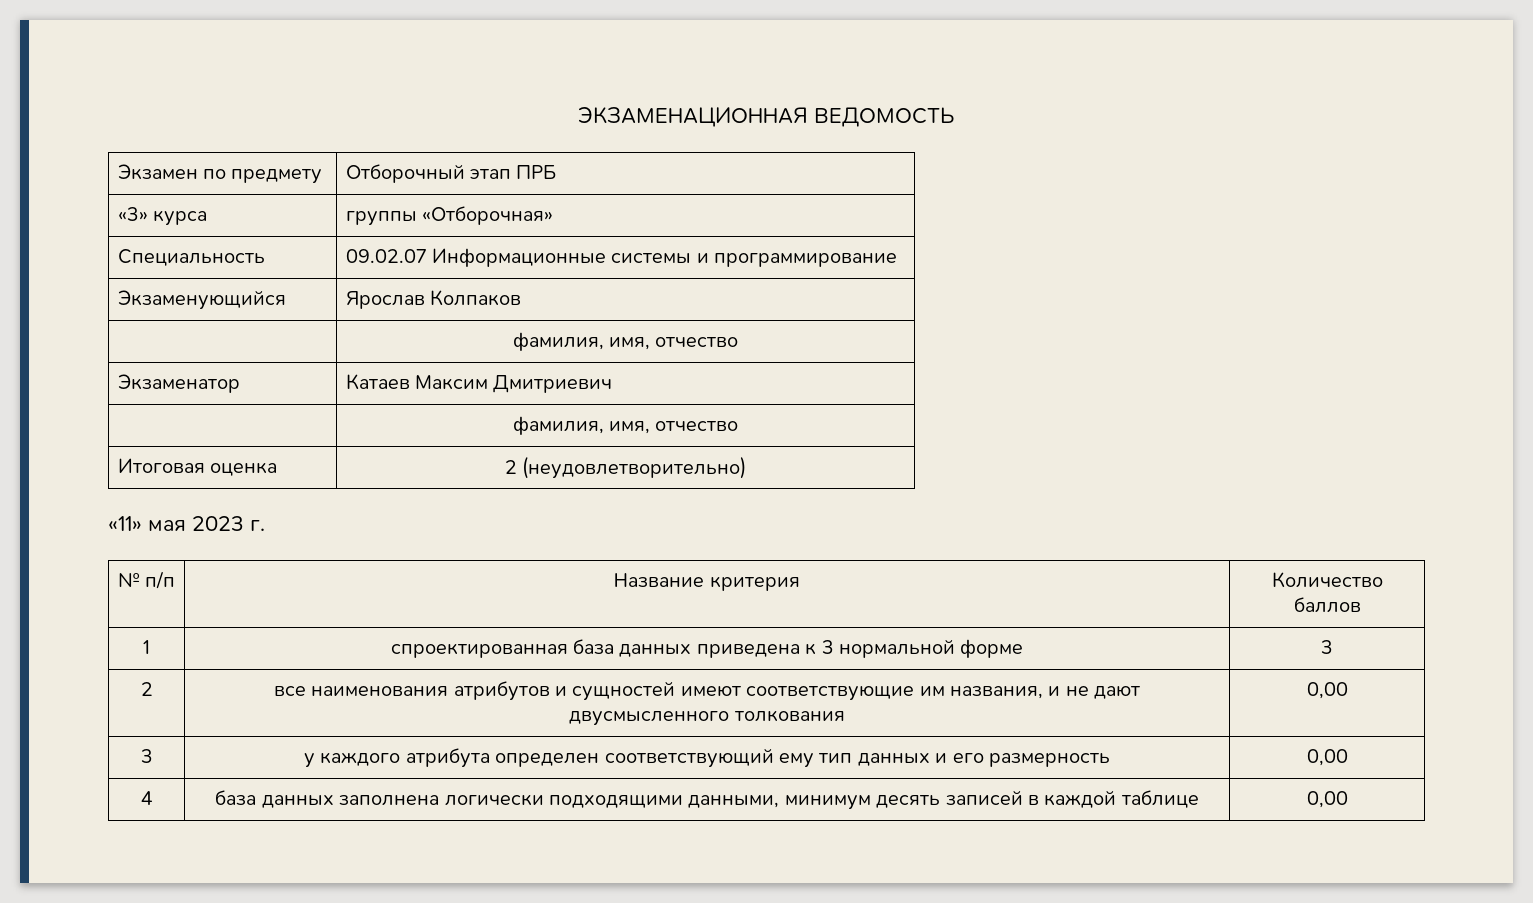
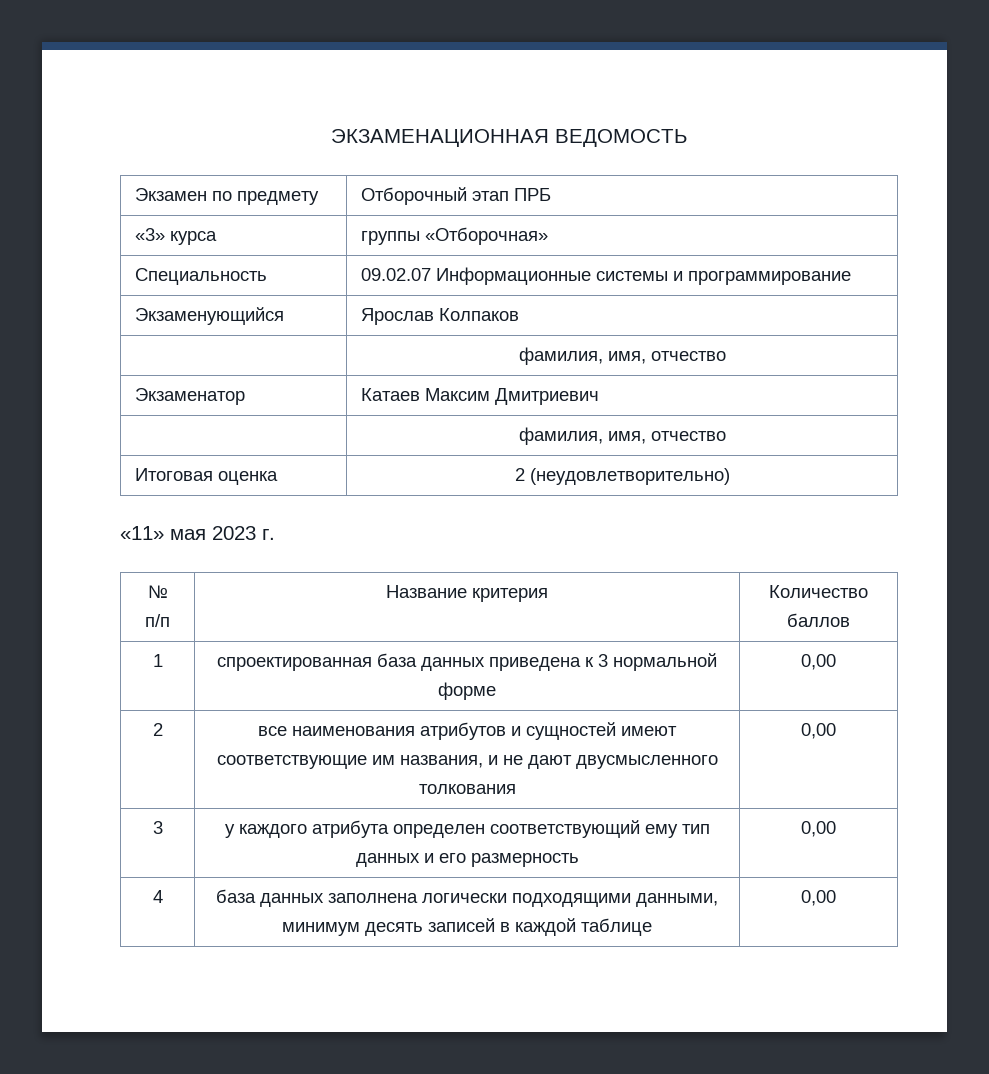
- 1 | спроектированная база данных приведена к 3 нормальной форме | 3
+ 1 | спроектированная база данных приведена к 3 нормальной форме | 0,00

